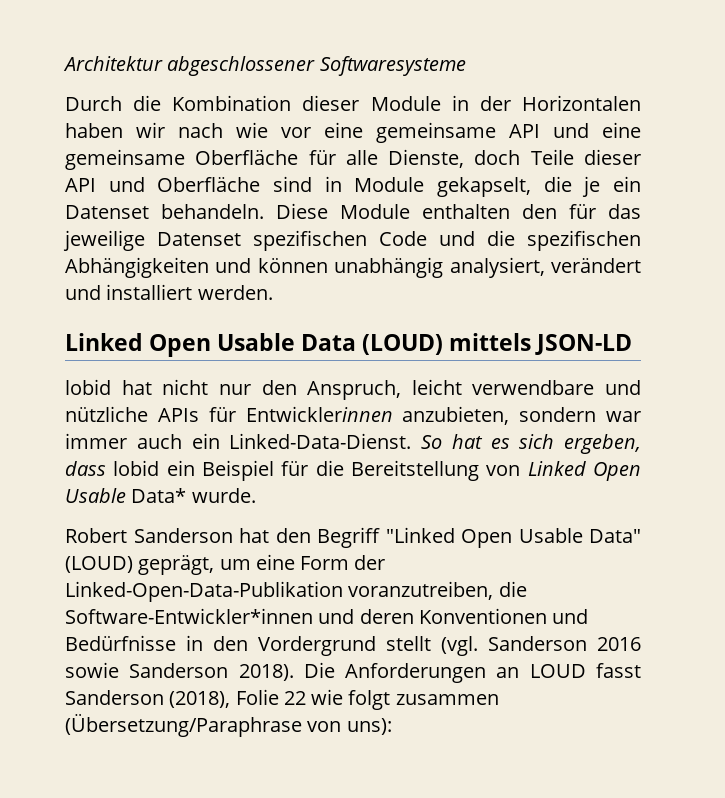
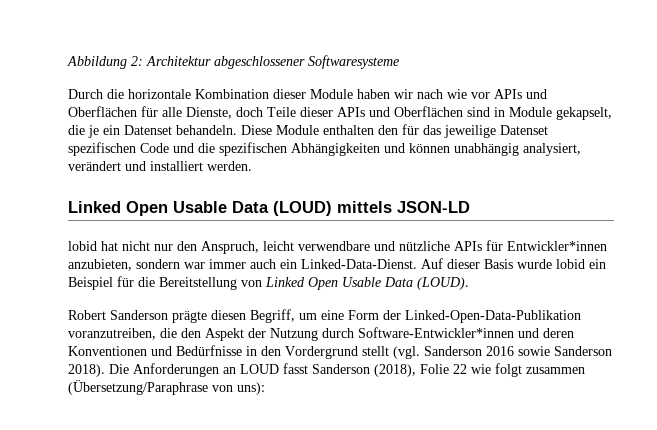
- Architektur abgeschlossener Softwaresysteme
+ Abbildung 2: Architektur abgeschlossener Softwaresysteme
- Durch die Kombination dieser Module in der Horizontalen haben wir nach wie vor eine gemeinsame API und eine gemeinsame Oberfläche für alle Dienste, doch Teile dieser API und Oberfläche sind in Module gekapselt, die je ein Datenset behandeln.
+ Durch die horizontale Kombination dieser Module haben wir nach wie vor APIs und Oberflächen für alle Dienste, doch Teile dieser APIs und Oberflächen sind in Module gekapselt, die je ein Datenset behandeln.
- lobid hat nicht nur den Anspruch, leicht verwendbare und nützliche APIs für Entwicklerinnen anzubieten, sondern war immer auch ein Linked-Data-Dienst.
+ lobid hat nicht nur den Anspruch, leicht verwendbare und nützliche APIs für Entwickler*innen anzubieten, sondern war immer auch ein Linked-Data-Dienst.
- So hat es sich ergeben, dass lobid ein Beispiel für die Bereitstellung von Linked Open Usable Data* wurde.
+ Auf dieser Basis wurde lobid ein Beispiel für die Bereitstellung von Linked Open Usable Data (LOUD).
- Robert Sanderson hat den Begriff "Linked Open Usable Data" (LOUD) geprägt, um eine Form der Linked-Open-Data-Publikation voranzutreiben, die Software-Entwickler*innen und deren Konventionen und Bedürfnisse in den Vordergrund stellt (vgl. Sanderson 2016 sowie Sanderson 2018).
+ Robert Sanderson prägte diesen Begriff, um eine Form der Linked-Open-Data-Publikation voranzutreiben, die den Aspekt der Nutzung durch Software-Entwickler*innen und deren Konventionen und Bedürfnisse in den Vordergrund stellt (vgl. Sanderson 2016 sowie Sanderson 2018).

